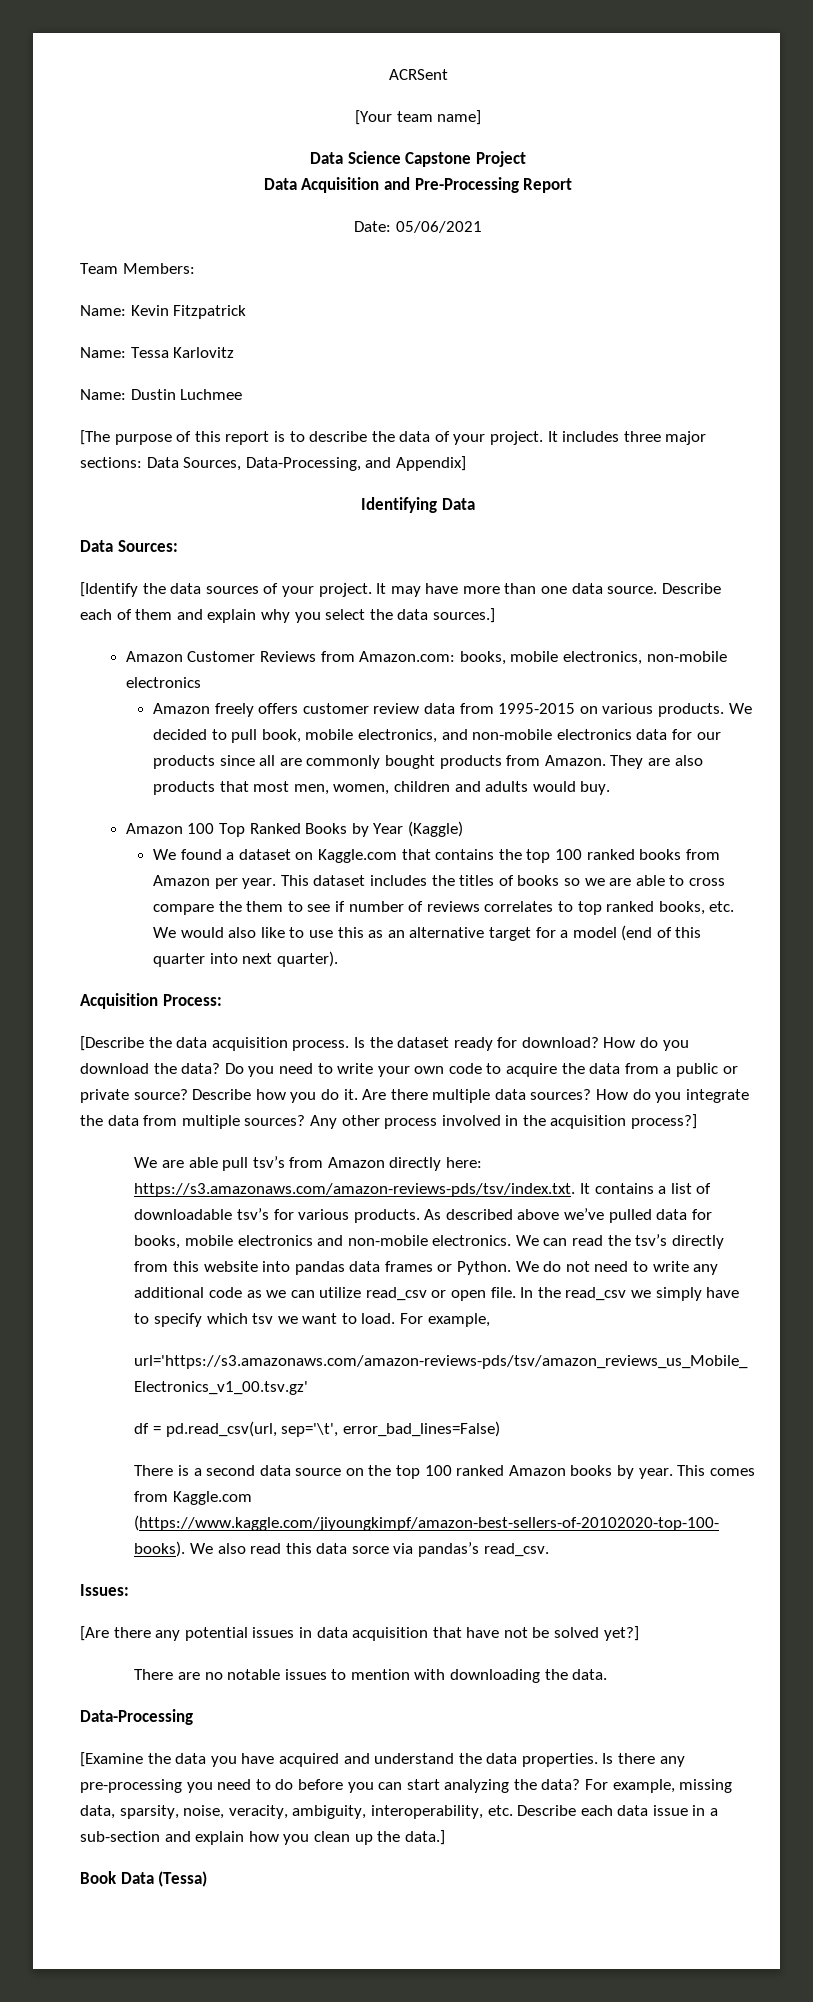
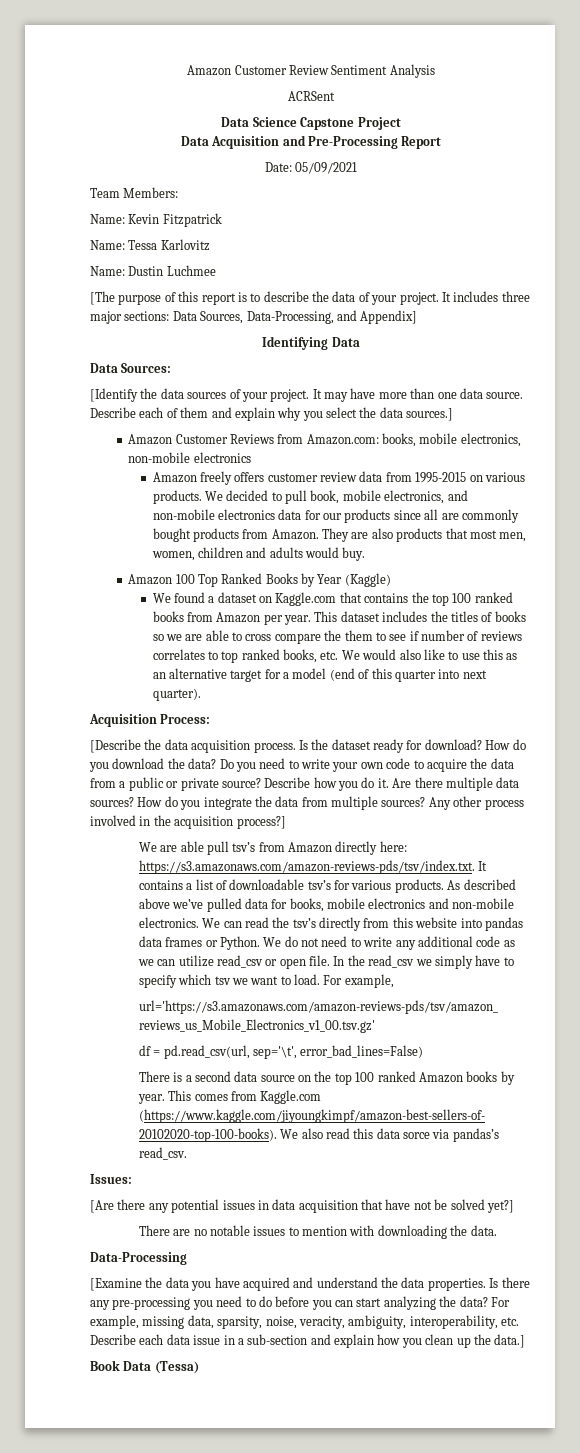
+ Amazon Customer Review Sentiment Analysis
  ACRSent
- [Your team name]
- Date: 05/06/2021
+ Date: 05/09/2021

